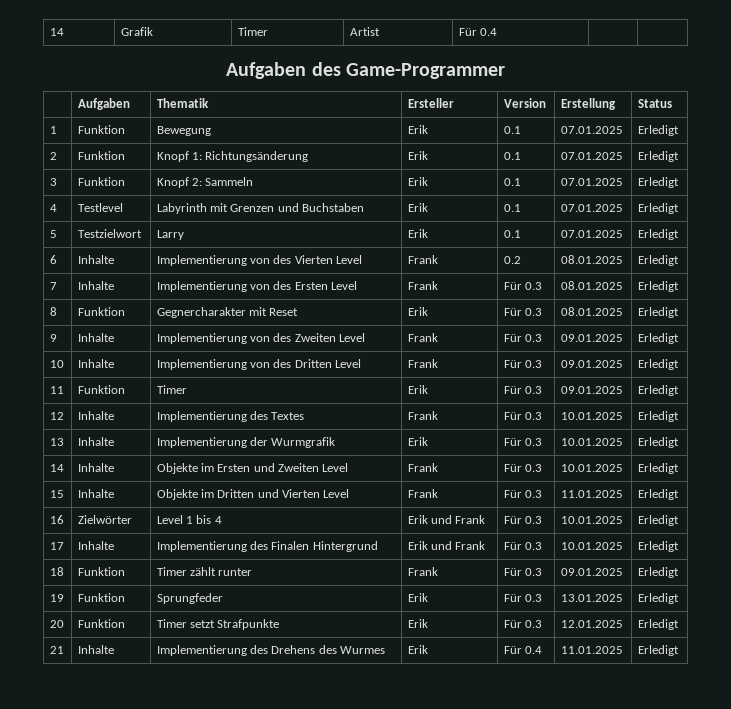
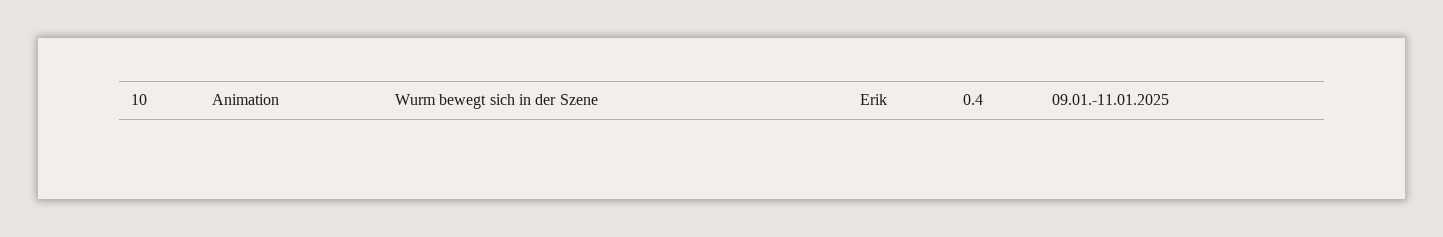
- 14 | Grafik | Timer | Artist | Für 0.4 | |
- Aufgaben des Game-Programmer
- | Aufgaben | Thematik | Ersteller | Version | Erstellung | Status
- 1 | Funktion | Bewegung | Erik | 0.1 | 07.01.2025 | Erledigt
- 2 | Funktion | Knopf 1: Richtungsänderung | Erik | 0.1 | 07.01.2025 | Erledigt
- 3 | Funktion | Knopf 2: Sammeln | Erik | 0.1 | 07.01.2025 | Erledigt
- 4 | Testlevel | Labyrinth mit Grenzen und Buchstaben | Erik | 0.1 | 07.01.2025 | Erledigt
- 5 | Testzielwort | Larry | Erik | 0.1 | 07.01.2025 | Erledigt
- 6 | Inhalte | Implementierung von des Vierten Level | Frank | 0.2 | 08.01.2025 | Erledigt
- 7 | Inhalte | Implementierung von des Ersten Level | Frank | Für 0.3 | 08.01.2025 | Erledigt
- 8 | Funktion | Gegnercharakter mit Reset | Erik | Für 0.3 | 08.01.2025 | Erledigt
- 9 | Inhalte | Implementierung von des Zweiten Level | Frank | Für 0.3 | 09.01.2025 | Erledigt
- 10 | Inhalte | Implementierung von des Dritten Level | Frank | Für 0.3 | 09.01.2025 | Erledigt
- 11 | Funktion | Timer | Erik | Für 0.3 | 09.01.2025 | Erledigt
- 12 | Inhalte | Implementierung des Textes | Frank | Für 0.3 | 10.01.2025 | Erledigt
- 13 | Inhalte | Implementierung der Wurmgrafik | Erik | Für 0.3 | 10.01.2025 | Erledigt
- 14 | Inhalte | Objekte im Ersten und Zweiten Level | Frank | Für 0.3 | 10.01.2025 | Erledigt
- 15 | Inhalte | Objekte im Dritten und Vierten Level | Frank | Für 0.3 | 11.01.2025 | Erledigt
- 16 | Zielwörter | Level 1 bis 4 | Erik und Frank | Für 0.3 | 10.01.2025 | Erledigt
- 17 | Inhalte | Implementierung des Finalen Hintergrund | Erik und Frank | Für 0.3 | 10.01.2025 | Erledigt
- 18 | Funktion | Timer zählt runter | Frank | Für 0.3 | 09.01.2025 | Erledigt
- 19 | Funktion | Sprungfeder | Erik | Für 0.3 | 13.01.2025 | Erledigt
- 20 | Funktion | Timer setzt Strafpunkte | Erik | Für 0.3 | 12.01.2025 | Erledigt
- 21 | Inhalte | Implementierung des Drehens des Wurmes | Erik | Für 0.4 | 11.01.2025 | Erledigt
+ 10 | Animation | Wurm bewegt sich in der Szene | Erik | 0.4 | 09.01.-11.01.2025

